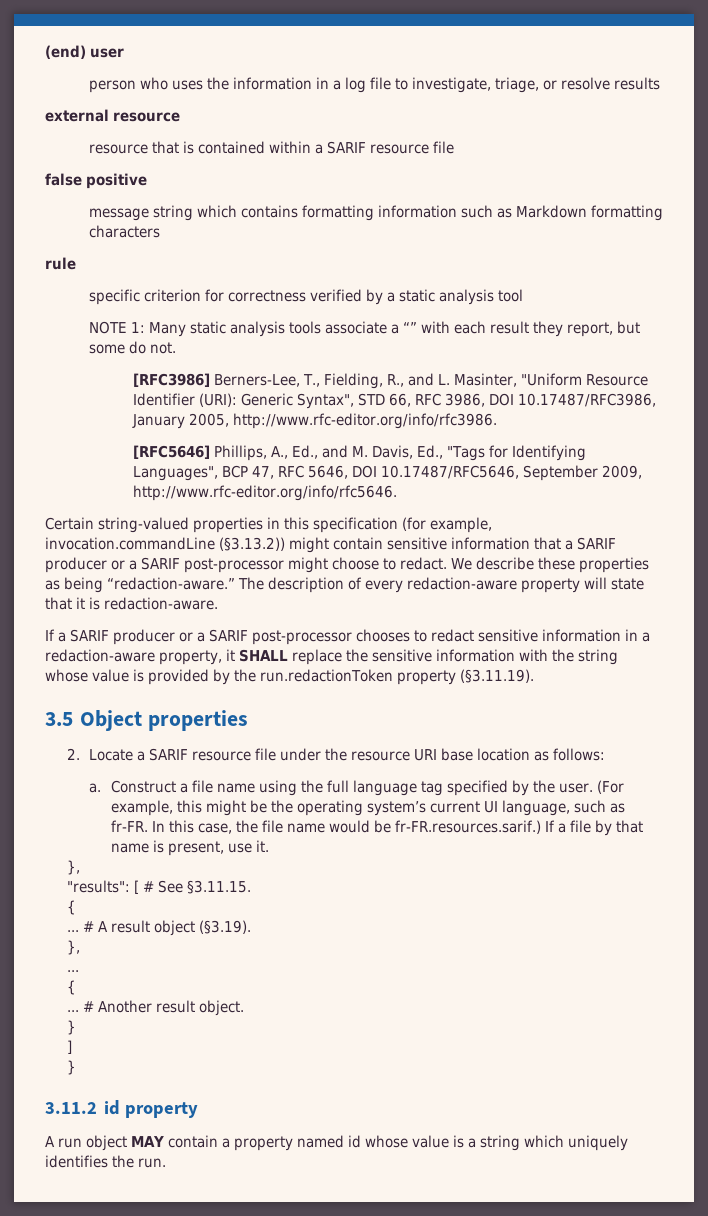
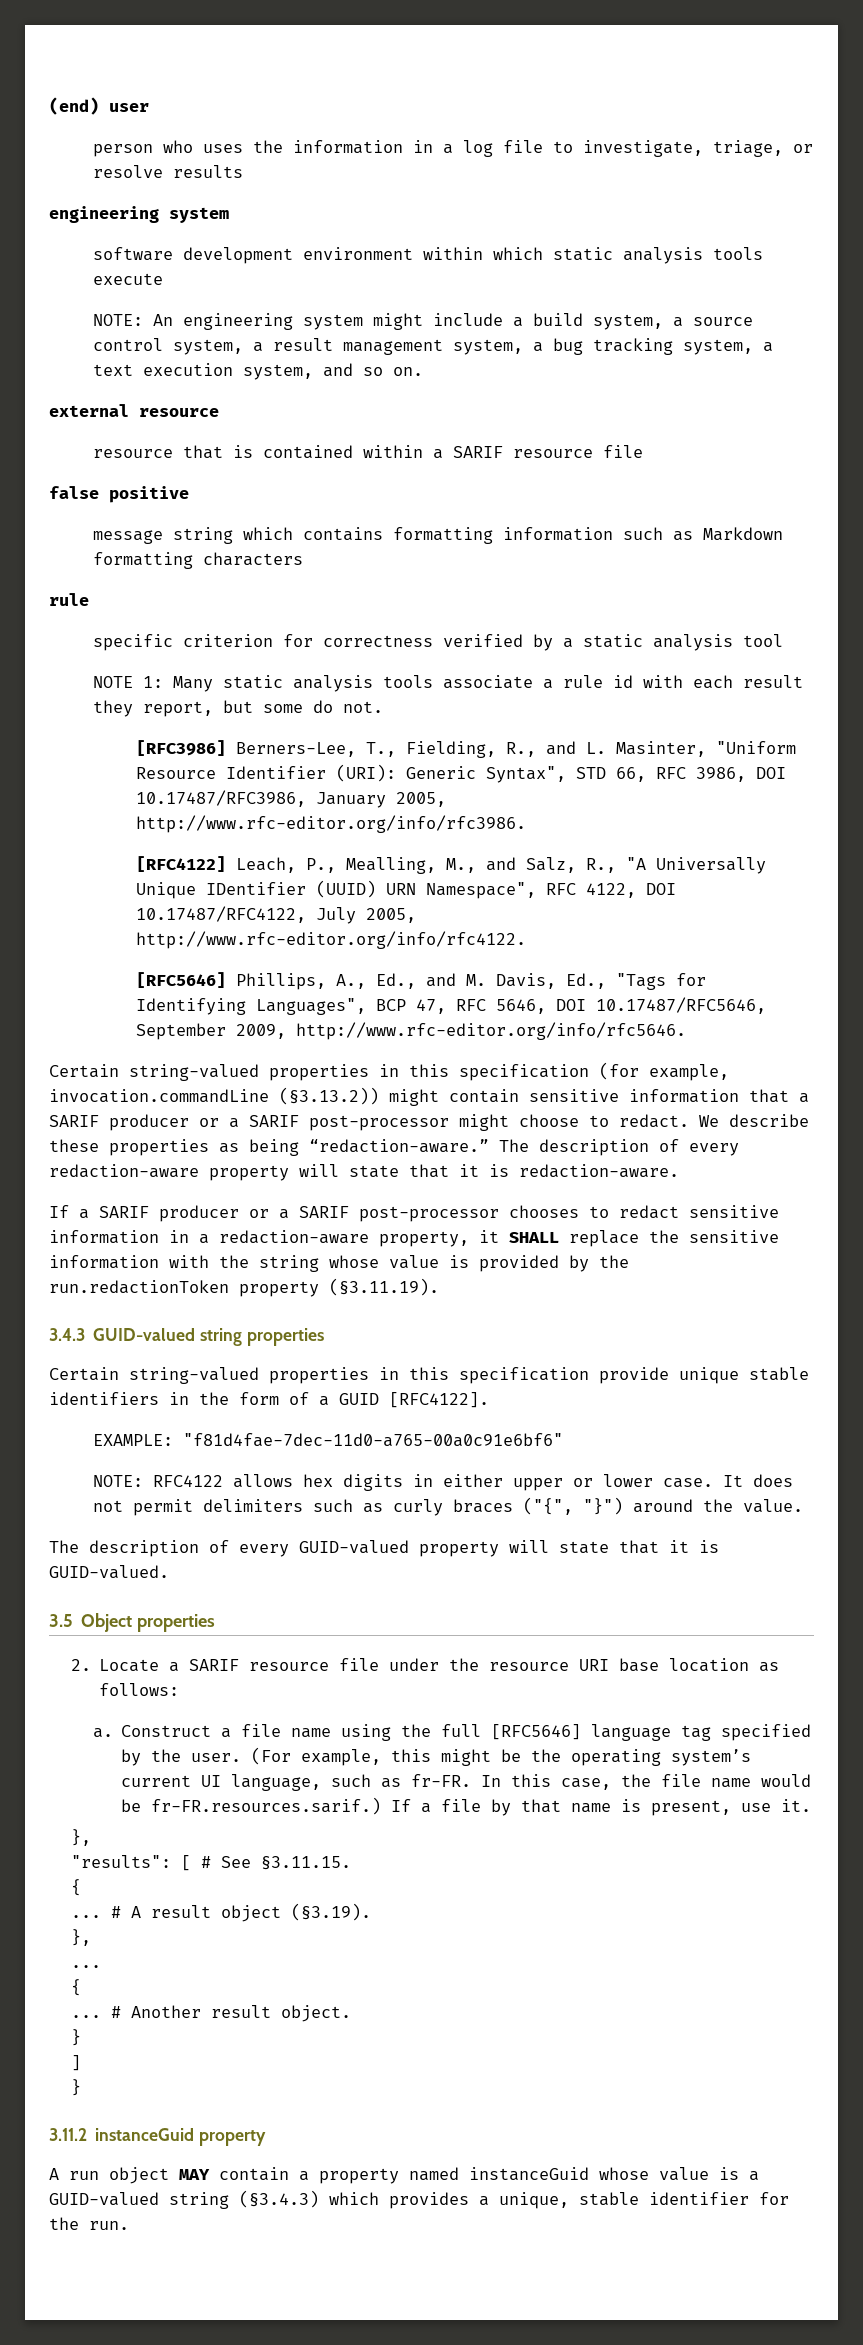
  person who uses the information in a log file to investigate, triage, or resolve results
+ engineering system
+ software development environment within which static analysis tools execute
+ NOTE: An engineering system might include a build system, a source control system, a result management system, a bug tracking system, a text execution system, and so on.
- NOTE 1: Many static analysis tools associate a “” with each result they report, but some do not.
+ NOTE 1: Many static analysis tools associate a rule id with each result they report, but some do not.
+ [RFC4122] Leach, P., Mealling, M., and Salz, R., "A Universally Unique IDentifier (UUID) URN Namespace", RFC 4122, DOI 10.17487/RFC4122, July 2005, http://www.rfc-editor.org/info/rfc4122.
+ 3.4.3 GUID-valued string properties
+ Certain string-valued properties in this specification provide unique stable identifiers in the form of a GUID [RFC4122].
+ EXAMPLE: "f81d4fae-7dec-11d0-a765-00a0c91e6bf6"
+ NOTE: RFC4122 allows hex digits in either upper or lower case. It does not permit delimiters such as curly braces ("{", "}") around the value.
+ The description of every GUID-valued property will state that it is GUID-valued.
- Construct a file name using the full language tag specified by the user.
+ Construct a file name using the full [RFC5646] language tag specified by the user.
- 3.11.2 id property
+ 3.11.2 instanceGuid property
- A run object MAY contain a property named id whose value is a string which uniquely identifies the run.
+ A run object MAY contain a property named instanceGuid whose value is a GUID-valued string (§3.4.3) which provides a unique, stable identifier for the run.

